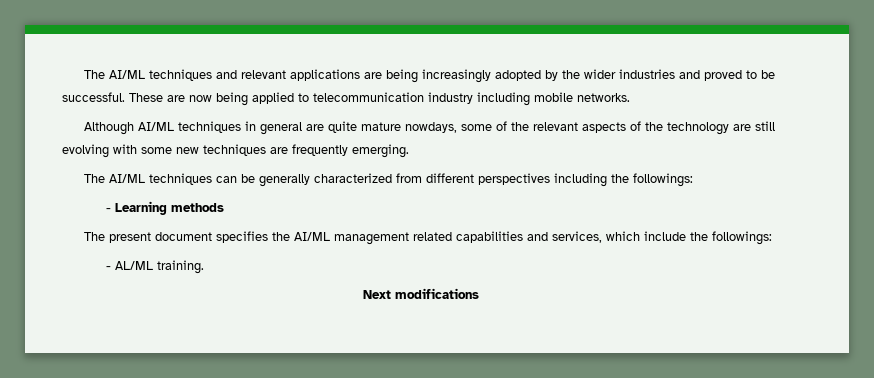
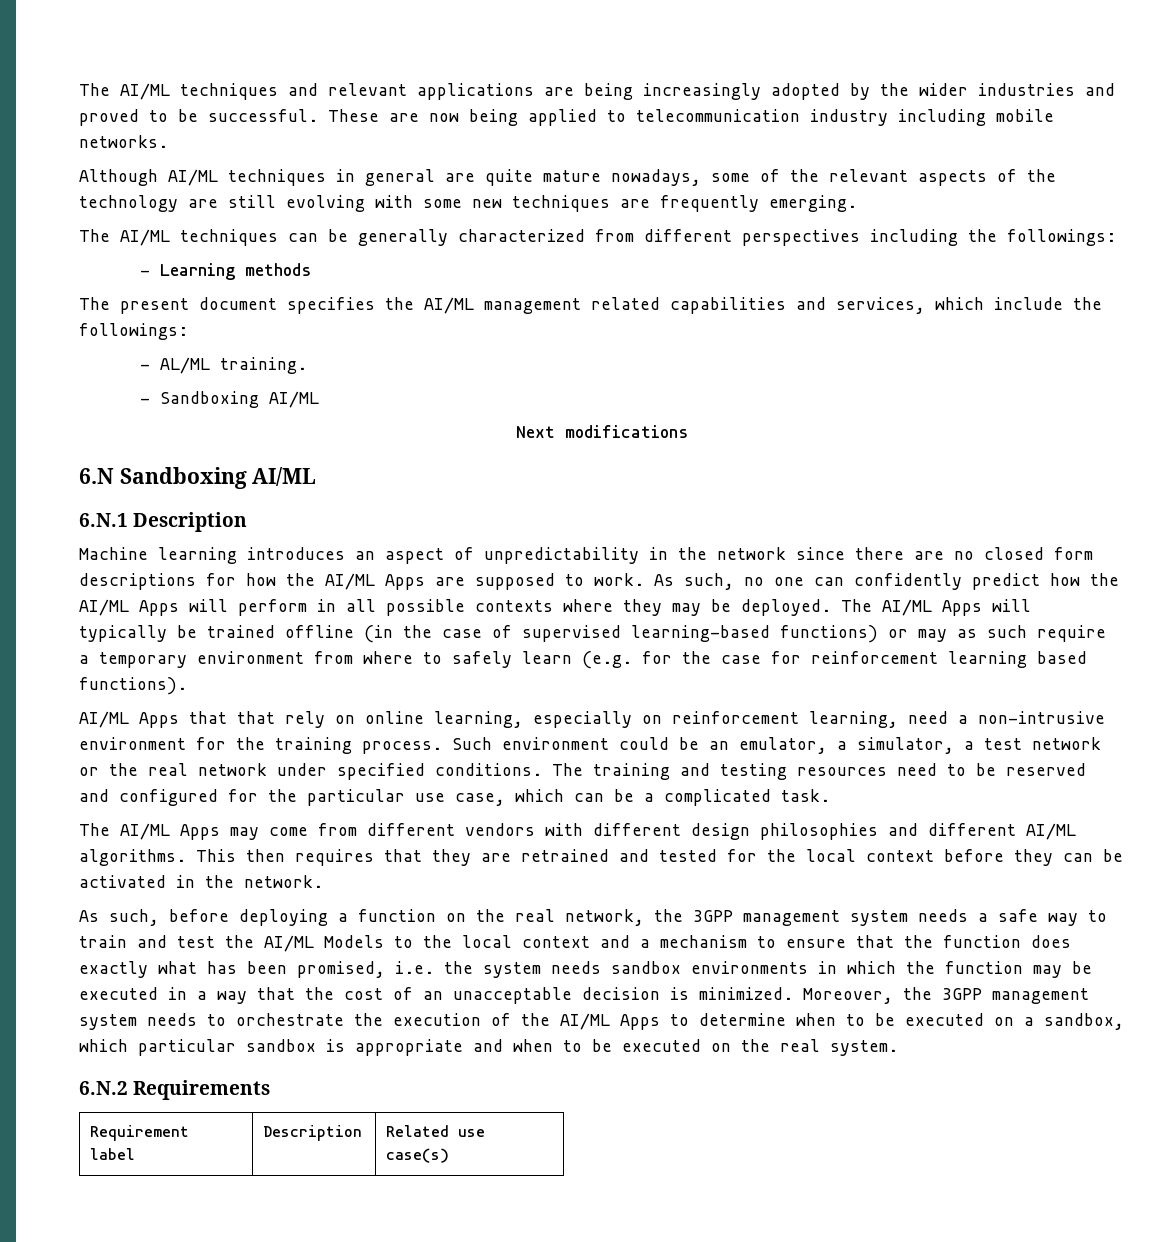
- Although AI/ML techniques in general are quite mature nowdays, some of the relevant aspects of the technology are still evolving with some new techniques are frequently emerging.
+ Although AI/ML techniques in general are quite mature nowadays, some of the relevant aspects of the technology are still evolving with some new techniques are frequently emerging.
+ - Sandboxing AI/ML
+ 6.N Sandboxing AI/ML
+ 6.N.1 Description
+ Machine learning introduces an aspect of unpredictability in the network since there are no closed form descriptions for how the AI/ML Apps are supposed to work. As such, no one can confidently predict how the AI/ML Apps will perform in all possible contexts where they may be deployed. The AI/ML Apps will typically be trained offline (in the case of supervised learning-based functions) or may as such require a temporary environment from where to safely learn (e.g. for the case for reinforcement learning based functions).
+ AI/ML Apps that that rely on online learning, especially on reinforcement learning, need a non-intrusive environment for the training process. Such environment could be an emulator, a simulator, a test network or the real network under specified conditions. The training and testing resources need to be reserved and configured for the particular use case, which can be a complicated task.
+ The AI/ML Apps may come from different vendors with different design philosophies and different AI/ML algorithms. This then requires that they are retrained and tested for the local context before they can be activated in the network.
+ As such, before deploying a function on the real network, the 3GPP management system needs a safe way to train and test the AI/ML Models to the local context and a mechanism to ensure that the function does exactly what has been promised, i.e. the system needs sandbox environments in which the function may be executed in a way that the cost of an unacceptable decision is minimized. Moreover, the 3GPP management system needs to orchestrate the execution of the AI/ML Apps to determine when to be executed on a sandbox, which particular sandbox is appropriate and when to be executed on the real system.
+ 6.N.2 Requirements
+ Requirement label | Description | Related use case(s)

